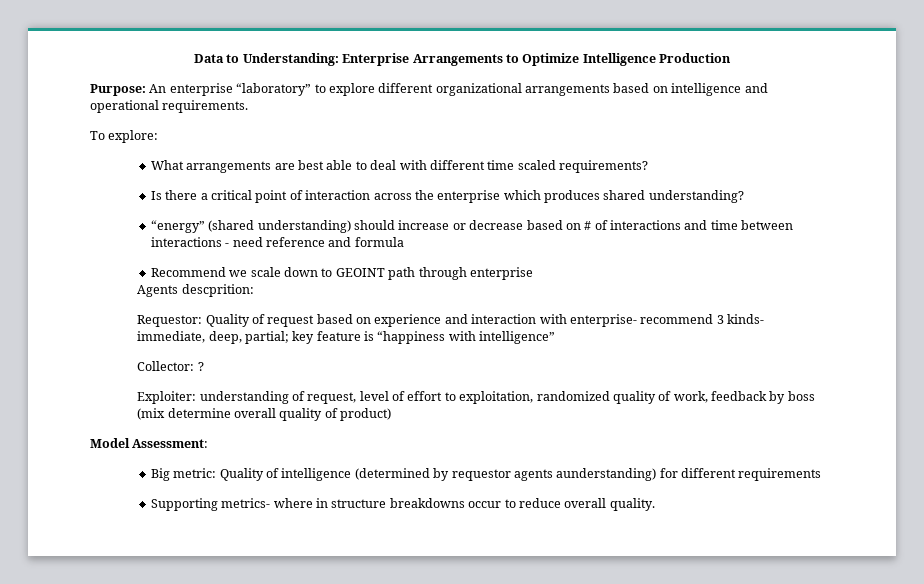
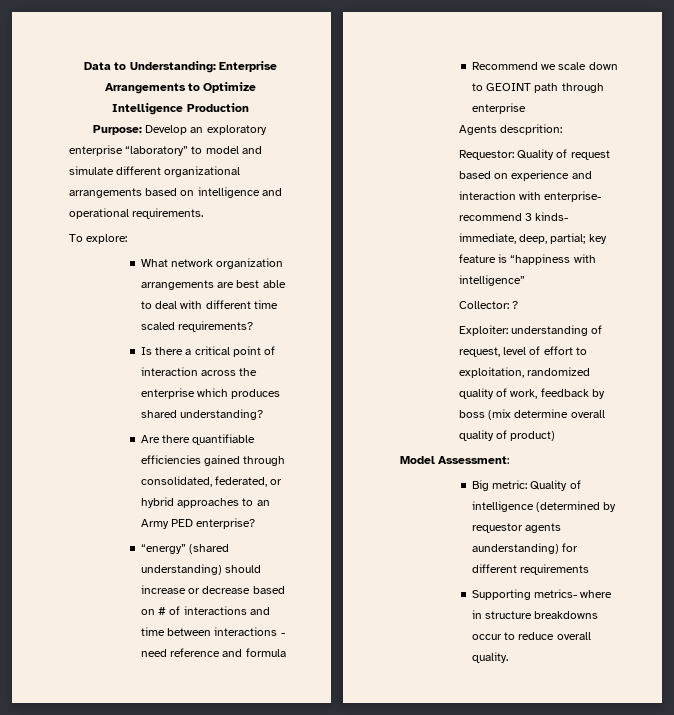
- Purpose: An enterprise “laboratory” to explore different organizational arrangements based on intelligence and operational requirements.
+ Purpose: Develop an exploratory enterprise “laboratory” to model and simulate different organizational arrangements based on intelligence and operational requirements.
- What arrangements are best able to deal with different time scaled requirements?
+ What network organization arrangements are best able to deal with different time scaled requirements?
+ Are there quantifiable efficiencies gained through consolidated, federated, or hybrid approaches to an Army PED enterprise?

